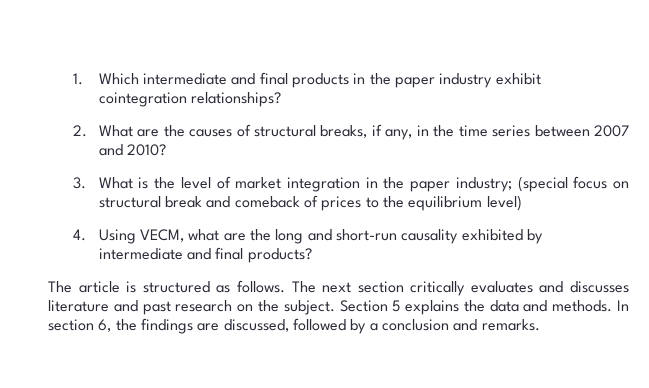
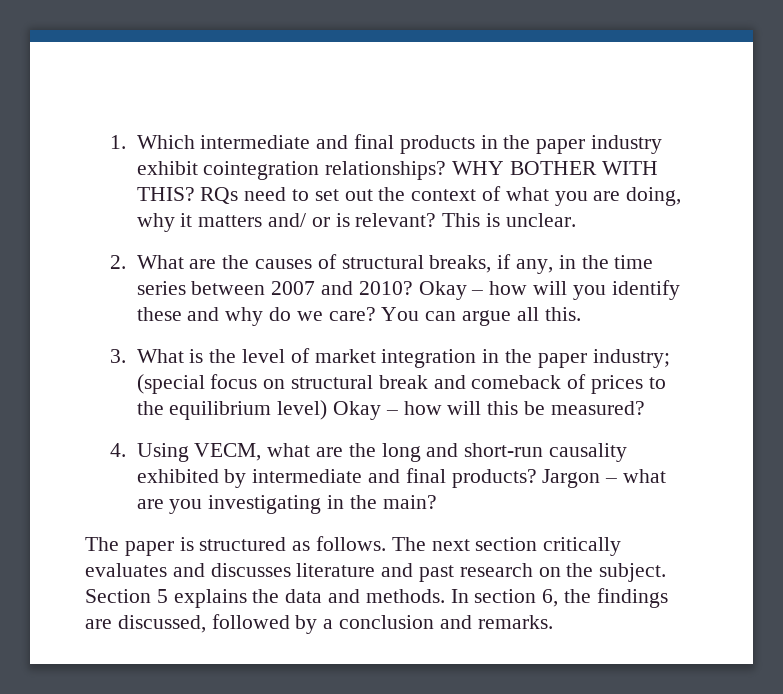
+ WHY BOTHER WITH THIS? RQs need to set out the context of what you are doing, why it matters and/ or is relevant? This is unclear.
+ Okay – how will you identify these and why do we care? You can argue all this.
- 3. What is the level of market integration in the paper industry; (special focus on structural break and comeback of prices to the equilibrium level)
+ 3. What is the level of market integration in the paper industry; (special focus on structural break and comeback of prices to the equilibrium level) Okay – how will this be measured?
- 4. Using VECM, what are the long and short-run causality exhibited by intermediate and final products?
- The article is structured as follows.
+ 4. Using VECM, what are the long and short-run causality exhibited by intermediate and final products? Jargon – what are you investigating in the main?
+ The paper is structured as follows.

